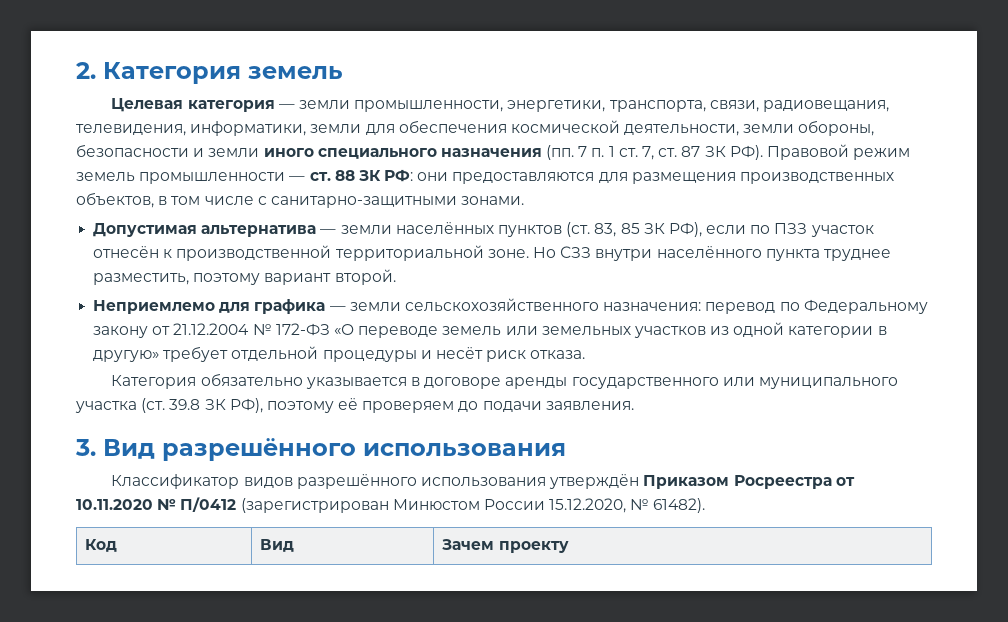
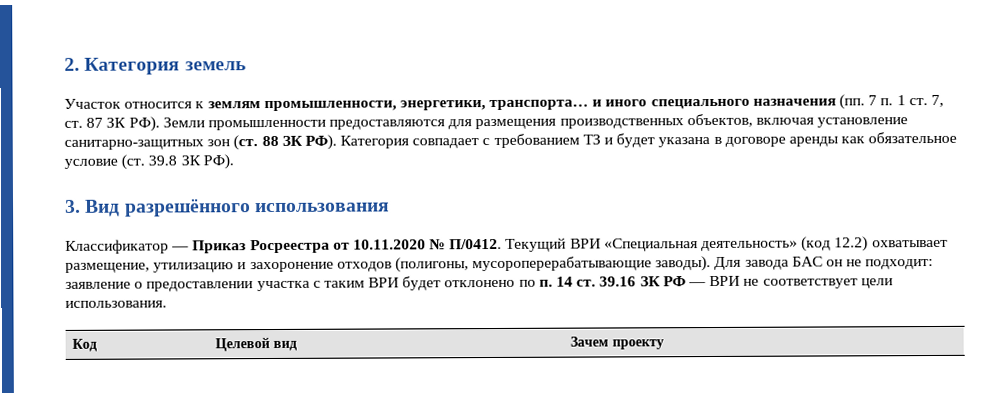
- Целевая категория — земли промышленности, энергетики, транспорта, связи, радиовещания, телевидения, информатики, земли для обеспечения космической деятельности, земли обороны, безопасности и земли иного специального назначения (пп. 7 п. 1 ст. 7, ст. 87 ЗК РФ). Правовой режим земель промышленности — ст. 88 ЗК РФ: они предоставляются для размещения производственных объектов, в том числе с санитарно-защитными зонами.
- Допустимая альтернатива — земли населённых пунктов (ст. 83, 85 ЗК РФ), если по ПЗЗ участок отнесён к производственной территориальной зоне. Но СЗЗ внутри населённого пункта труднее разместить, поэтому вариант второй.
- Неприемлемо для графика — земли сельскохозяйственного назначения: перевод по Федеральному закону от 21.12.2004 № 172-ФЗ «О переводе земель или земельных участков из одной категории в другую» требует отдельной процедуры и несёт риск отказа.
- Категория обязательно указывается в договоре аренды государственного или муниципального участка (ст. 39.8 ЗК РФ), поэтому её проверяем до подачи заявления.
+ Участок относится к землям промышленности, энергетики, транспорта… и иного специального назначения (пп. 7 п. 1 ст. 7, ст. 87 ЗК РФ). Земли промышленности предоставляются для размещения производственных объектов, включая установление санитарно-защитных зон (ст. 88 ЗК РФ). Категория совпадает с требованием ТЗ и будет указана в договоре аренды как обязательное условие (ст. 39.8 ЗК РФ).
- Классификатор видов разрешённого использования утверждён Приказом Росреестра от 10.11.2020 № П/0412 (зарегистрирован Минюстом России 15.12.2020, № 61482).
+ Классификатор — Приказ Росреестра от 10.11.2020 № П/0412. Текущий ВРИ «Специальная деятельность» (код 12.2) охватывает размещение, утилизацию и захоронение отходов (полигоны, мусороперерабатывающие заводы). Для завода БАС он не подходит: заявление о предоставлении участка с таким ВРИ будет отклонено по п. 14 ст. 39.16 ЗК РФ — ВРИ не соответствует цели использования.
- Код | Вид | Зачем проекту
+ Код | Целевой вид | Зачем проекту

